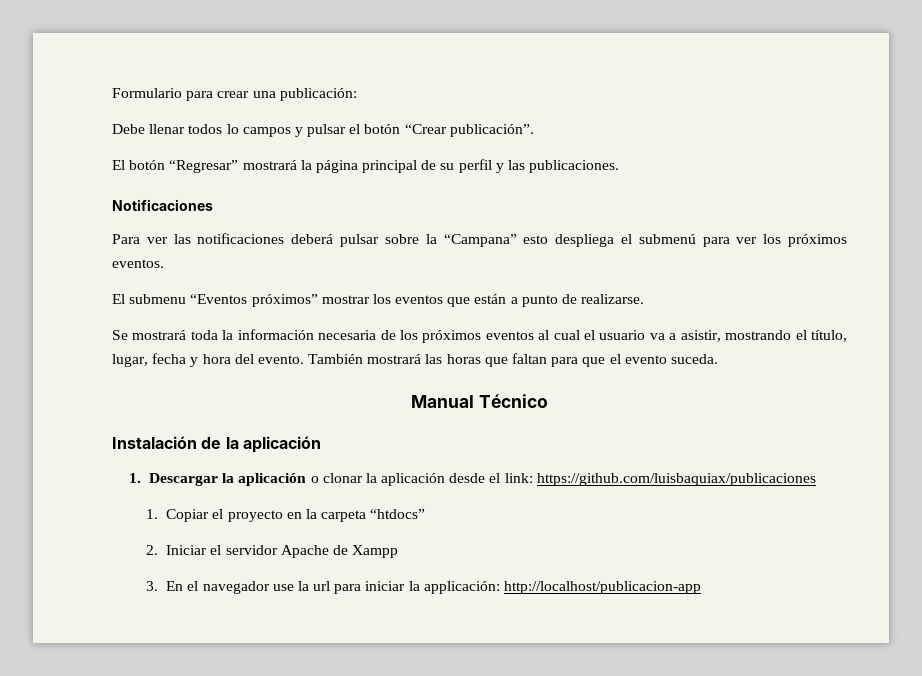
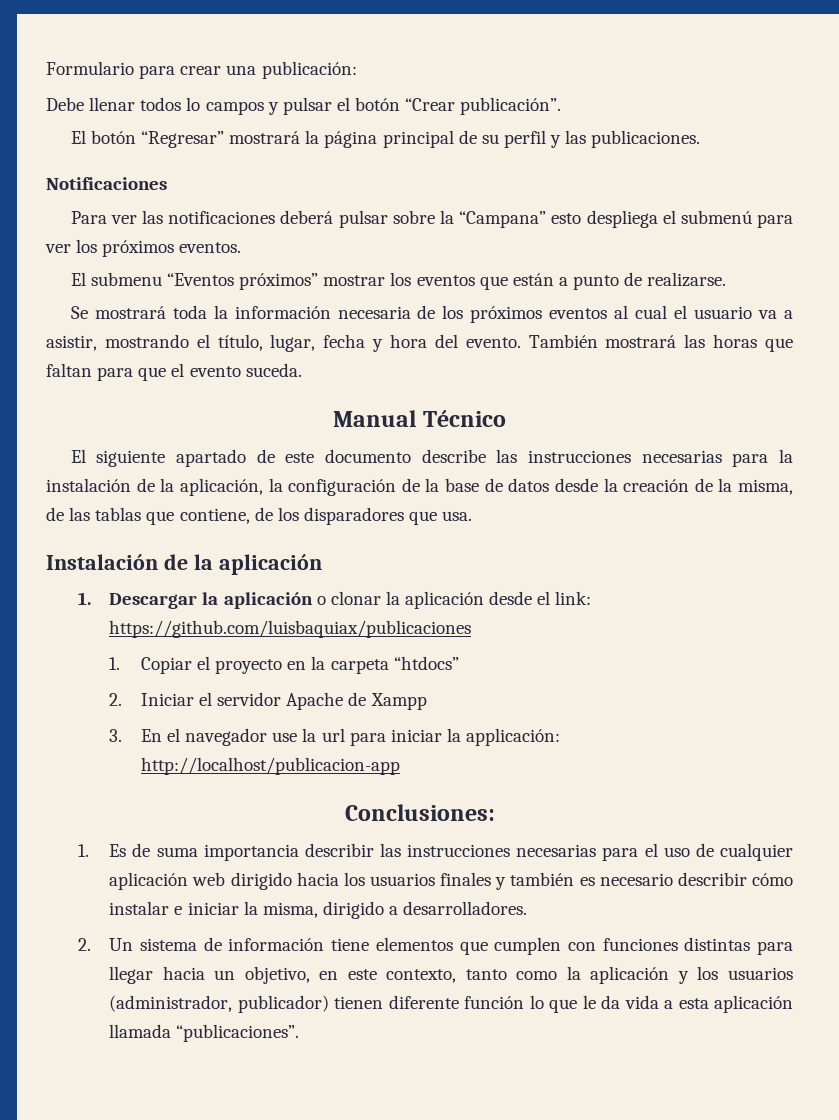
+ El siguiente apartado de este documento describe las instrucciones necesarias para la instalación de la aplicación, la configuración de la base de datos desde la creación de la misma, de las tablas que contiene, de los disparadores que usa.
+ Conclusiones:
+ 1. Es de suma importancia describir las instrucciones necesarias para el uso de cualquier aplicación web dirigido hacia los usuarios finales y también es necesario describir cómo instalar e iniciar la misma, dirigido a desarrolladores.
+ 2. Un sistema de información tiene elementos que cumplen con funciones distintas para llegar hacia un objetivo, en este contexto, tanto como la aplicación y los usuarios (administrador, publicador) tienen diferente función lo que le da vida a esta aplicación llamada “publicaciones”.

